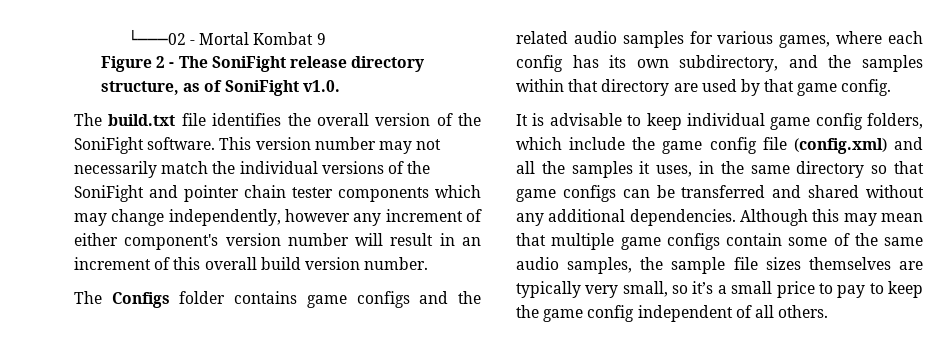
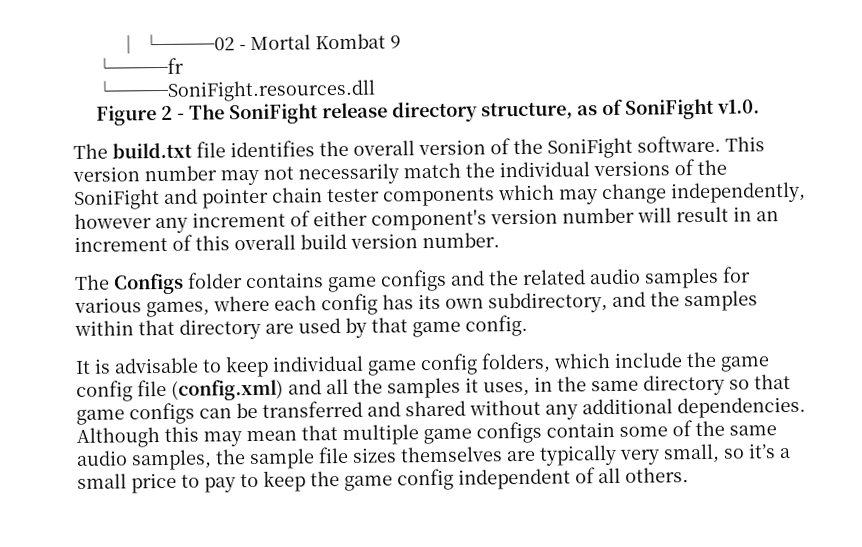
- └───02 - Mortal Kombat 9
+ │ └───02 - Mortal Kombat 9
+ └───fr
+ └───SoniFight.resources.dll

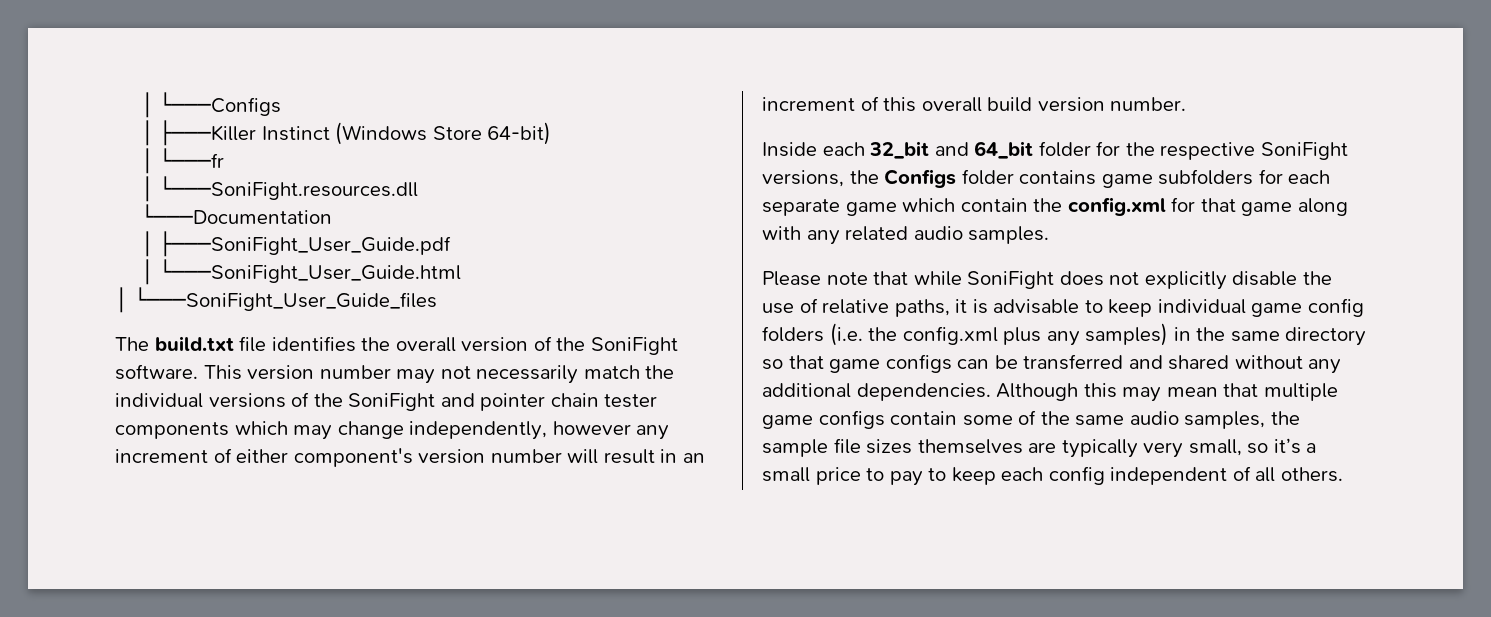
- │ └───02 - Mortal Kombat 9
- └───fr
+ │ └───Configs
+ │ ├───Killer Instinct (Windows Store 64-bit)
+ │ └───fr
- └───SoniFight.resources.dll
+ │ └───SoniFight.resources.dll
- Figure 2 - The SoniFight release directory structure, as of SoniFight v1.0.
+ └───Documentation
+ │ ├───SoniFight_User_Guide.pdf
+ │ └───SoniFight_User_Guide.html
+ │ └───SoniFight_User_Guide_files
- The Configs folder contains game configs and the related audio samples for various games, where each config has its own subdirectory, and the samples within that directory are used by that game config.
- It is advisable to keep individual game config folders, which include the game config file (config.xml) and all the samples it uses, in the same directory so that game configs can be transferred and shared without any additional dependencies.
+ Inside each 32_bit and 64_bit folder for the respective SoniFight versions, the Configs folder contains game subfolders for each separate game which contain the config.xml for that game along with any related audio samples.
+ Please note that while SoniFight does not explicitly disable the use of relative paths, it is advisable to keep individual game config folders (i.e. the config.xml plus any samples) in the same directory so that game configs can be transferred and shared without any additional dependencies.
- Although this may mean that multiple game configs contain some of the same audio samples, the sample file sizes themselves are typically very small, so it’s a small price to pay to keep the game config independent of all others.
+ Although this may mean that multiple game configs contain some of the same audio samples, the sample file sizes themselves are typically very small, so it’s a small price to pay to keep each config independent of all others.

